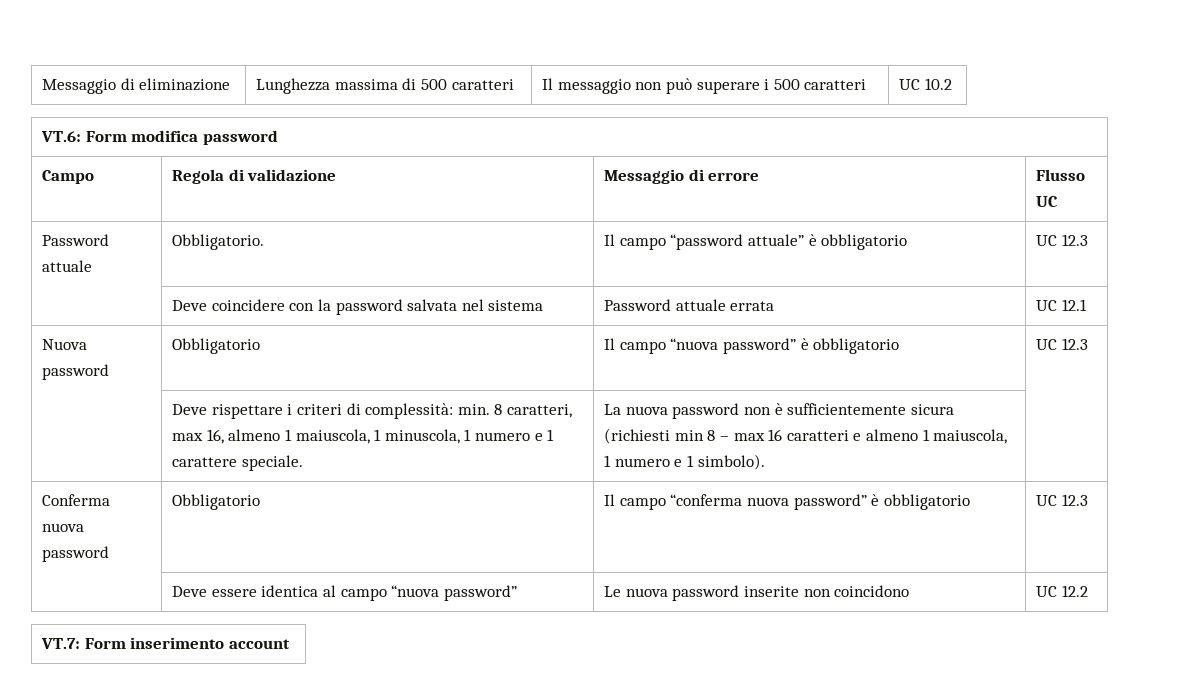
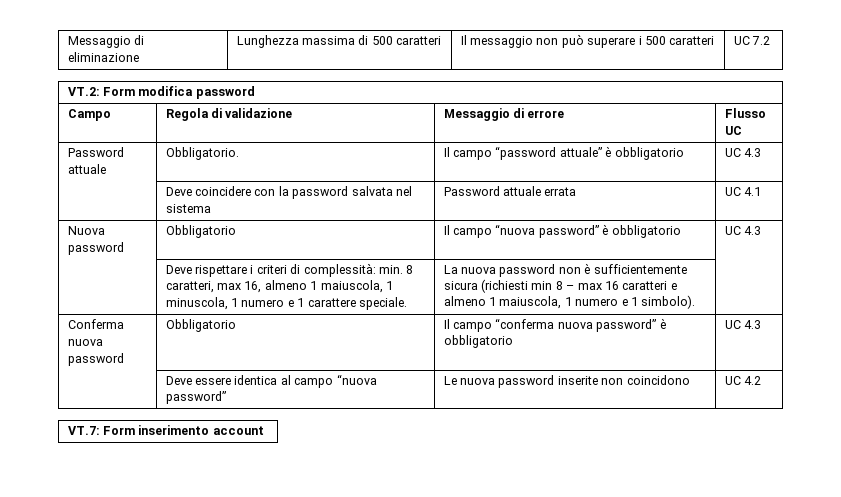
- Messaggio di eliminazione | Lunghezza massima di 500 caratteri | Il messaggio non può superare i 500 caratteri | UC 10.2
- VT.6: Form modifica password
+ Messaggio di eliminazione | Lunghezza massima di 500 caratteri | Il messaggio non può superare i 500 caratteri | UC 7.2
+ VT.2: Form modifica password
- Password attuale | Obbligatorio. | Il campo “password attuale” è obbligatorio | UC 12.3
+ Password attuale | Obbligatorio. | Il campo “password attuale” è obbligatorio | UC 4.3
- | Deve coincidere con la password salvata nel sistema | Password attuale errata | UC 12.1
+ | Deve coincidere con la password salvata nel sistema | Password attuale errata | UC 4.1
- Nuova password | Obbligatorio | Il campo “nuova password” è obbligatorio | UC 12.3
+ Nuova password | Obbligatorio | Il campo “nuova password” è obbligatorio | UC 4.3
- Conferma nuova password | Obbligatorio | Il campo “conferma nuova password” è obbligatorio | UC 12.3
+ Conferma nuova password | Obbligatorio | Il campo “conferma nuova password” è obbligatorio | UC 4.3
- | Deve essere identica al campo “nuova password” | Le nuova password inserite non coincidono | UC 12.2
+ | Deve essere identica al campo “nuova password” | Le nuova password inserite non coincidono | UC 4.2

